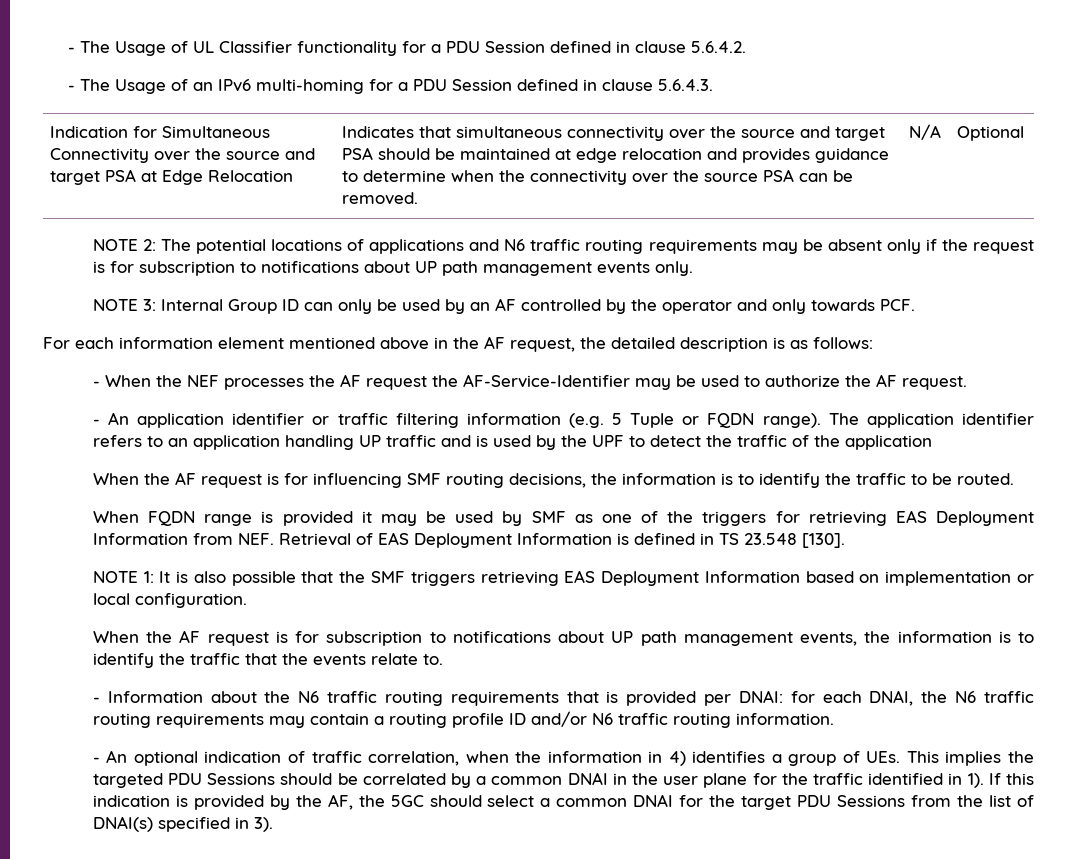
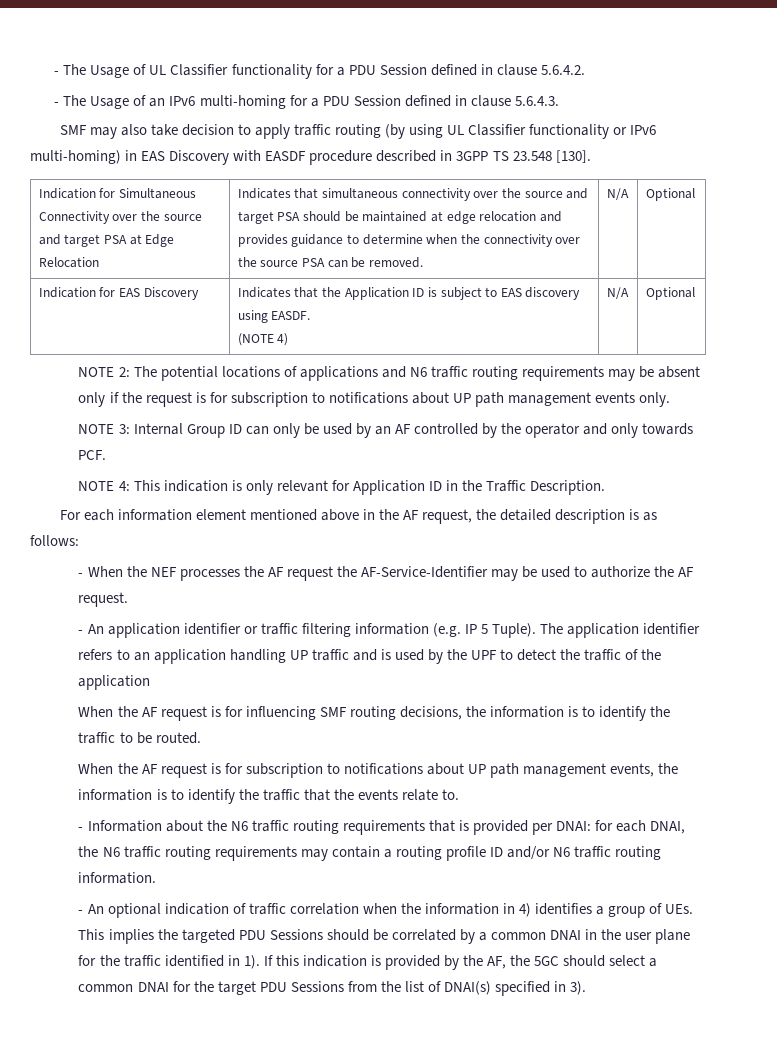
+ SMF may also take decision to apply traffic routing (by using UL Classifier functionality or IPv6 multi-homing) in EAS Discovery with EASDF procedure described in 3GPP TS 23.548 [130].
+ Indication for EAS Discovery | Indicates that the Application ID is subject to EAS discovery using EASDF.
+ (NOTE 4) | N/A | Optional
+ NOTE 4: This indication is only relevant for Application ID in the Traffic Description.
- - An application identifier or traffic filtering information (e.g. 5 Tuple or FQDN range).
+ - An application identifier or traffic filtering information (e.g. IP 5 Tuple).
- When FQDN range is provided it may be used by SMF as one of the triggers for retrieving EAS Deployment Information from NEF. Retrieval of EAS Deployment Information is defined in TS 23.548 [130].
- NOTE 1: It is also possible that the SMF triggers retrieving EAS Deployment Information based on implementation or local configuration.
- - An optional indication of traffic correlation, when the information in 4) identifies a group of UEs. This implies the targeted PDU Sessions should be correlated by a common DNAI in the user plane for the traffic identified in 1).
+ - An optional indication of traffic correlation when the information in 4) identifies a group of UEs. This implies the targeted PDU Sessions should be correlated by a common DNAI in the user plane for the traffic identified in 1).

